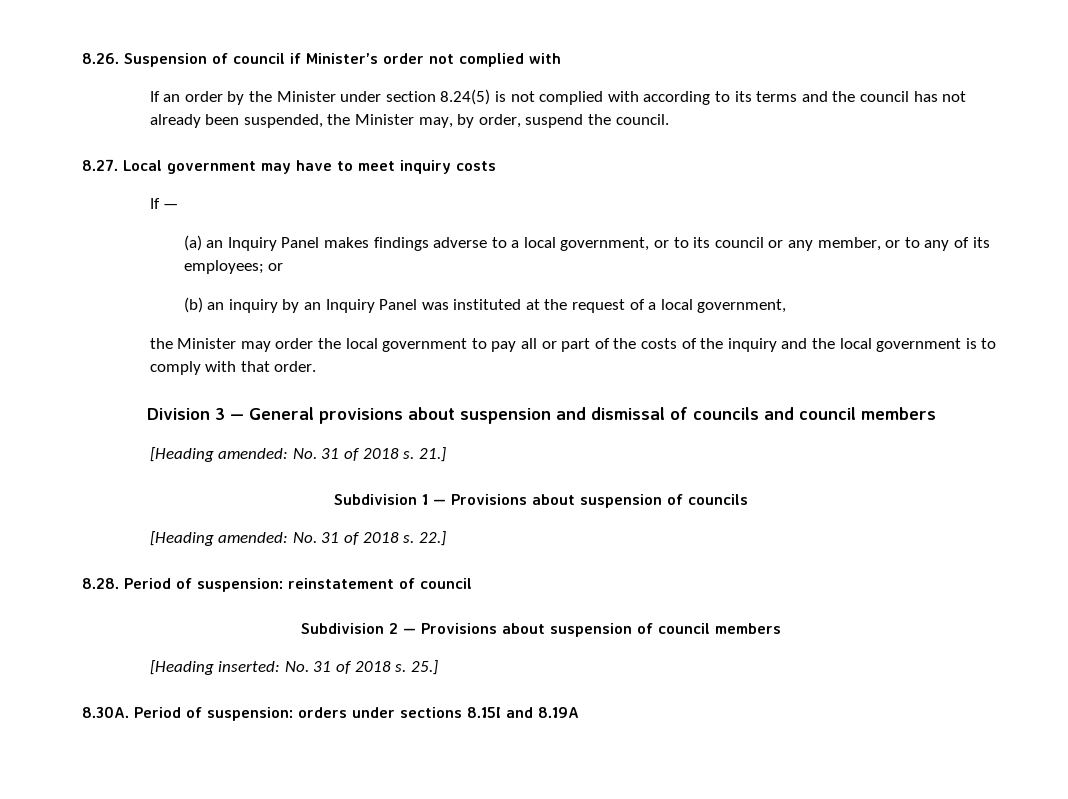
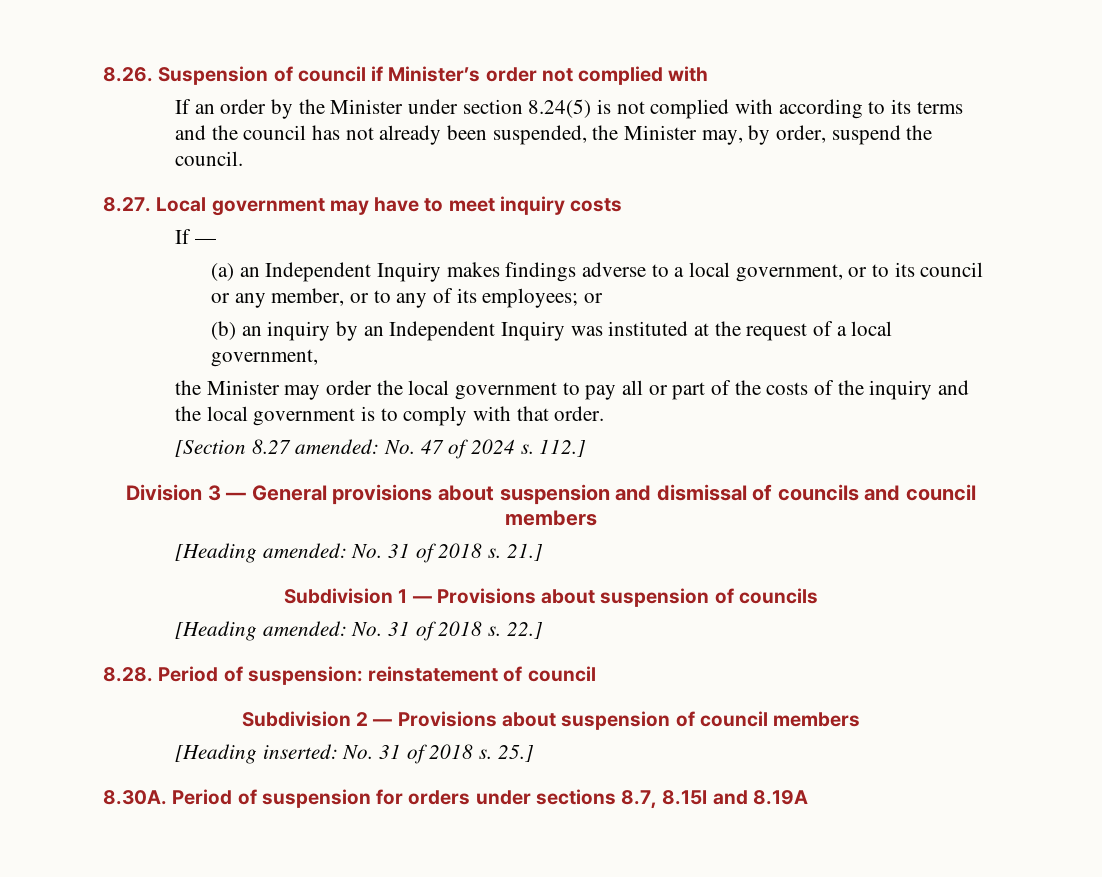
- (a) an Inquiry Panel makes findings adverse to a local government, or to its council or any member, or to any of its employees; or
+ (a) an Independent Inquiry makes findings adverse to a local government, or to its council or any member, or to any of its employees; or
- (b) an inquiry by an Inquiry Panel was instituted at the request of a local government,
+ (b) an inquiry by an Independent Inquiry was instituted at the request of a local government,
+ [Section 8.27 amended: No. 47 of 2024 s. 112.]
- 8.30A. Period of suspension: orders under sections 8.15I and 8.19A
+ 8.30A. Period of suspension for orders under sections 8.7, 8.15I and 8.19A

